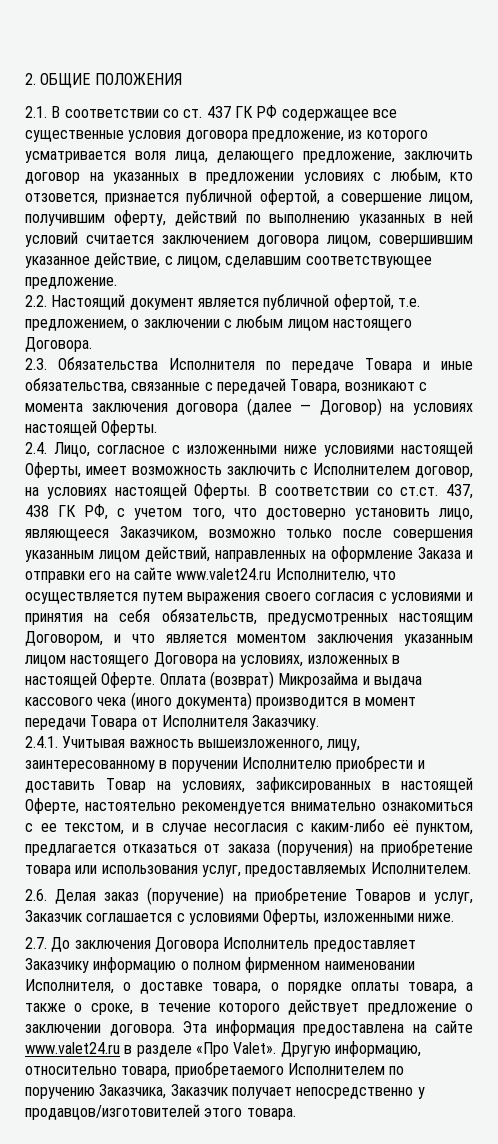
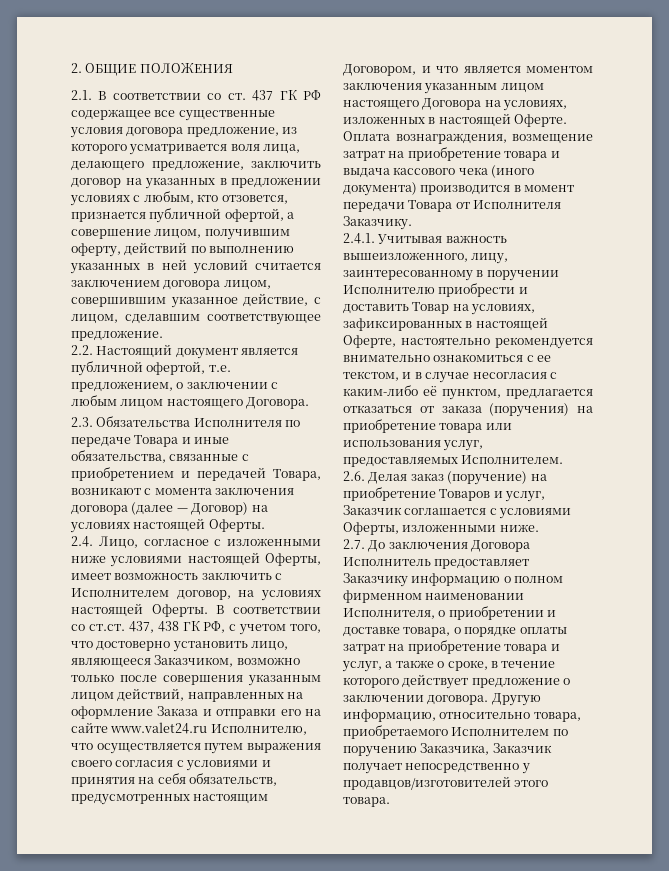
- 2.3. Обязательства Исполнителя по передаче Товара и иные обязательства, связанные с передачей Товара, возникают с момента заключения договора (далее — Договор) на условиях настоящей Оферты.
+ 2.3. Обязательства Исполнителя по передаче Товара и иные обязательства, связанные с приобретением и передачей Товара, возникают с момента заключения договора (далее — Договор) на условиях настоящей Оферты.
- Оплата (возврат) Микрозайма и выдача кассового чека (иного документа) производится в момент передачи Товара от Исполнителя Заказчику.
+ Оплата вознаграждения, возмещение затрат на приобретение товара и выдача кассового чека (иного документа) производится в момент передачи Товара от Исполнителя Заказчику.
- 2.7. До заключения Договора Исполнитель предоставляет Заказчику информацию о полном фирменном наименовании Исполнителя, о доставке товара, о порядке оплаты товара, а также о сроке, в течение которого действует предложение о заключении договора.
+ 2.7. До заключения Договора Исполнитель предоставляет Заказчику информацию о полном фирменном наименовании Исполнителя, о приобретении и доставке товара, о порядке оплаты затрат на приобретение товара и услуг, а также о сроке, в течение которого действует предложение о заключении договора.
- Эта информация предоставлена на сайте www.valet24.ru в разделе «Про Valet».

